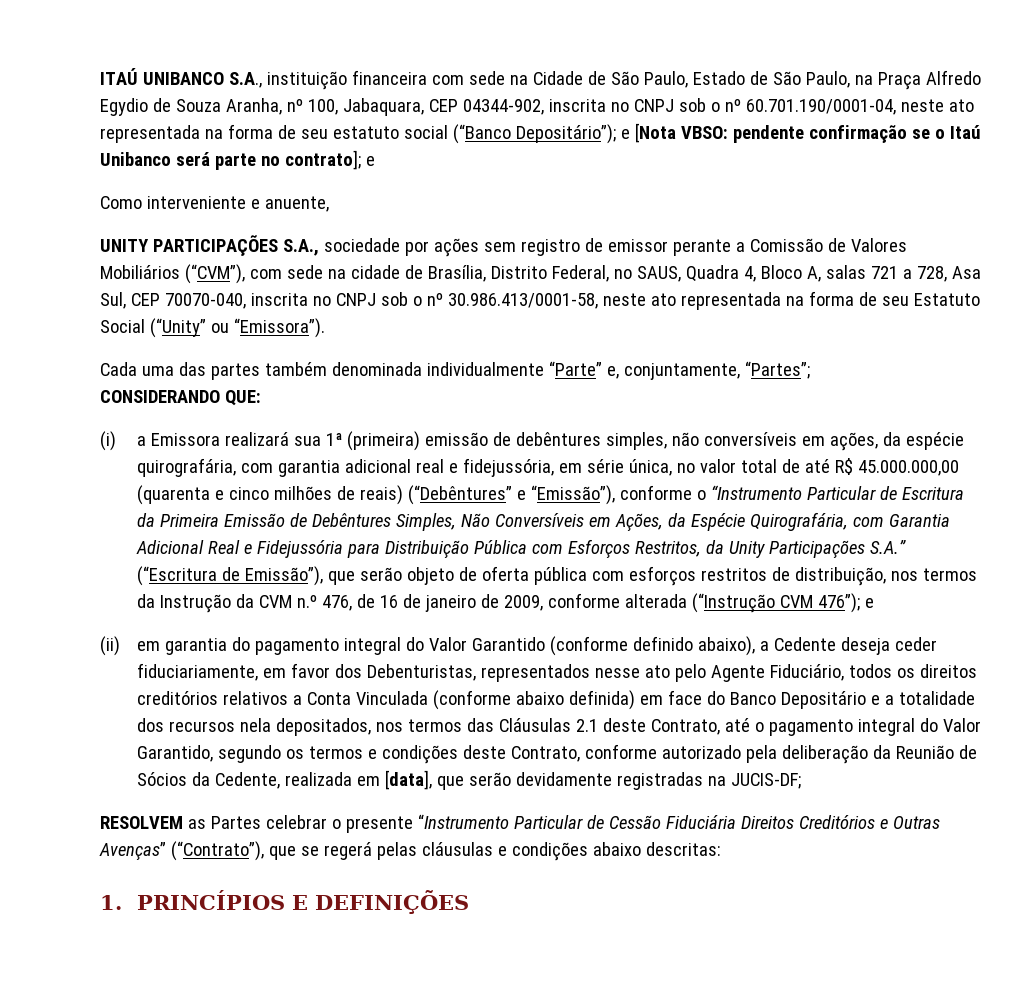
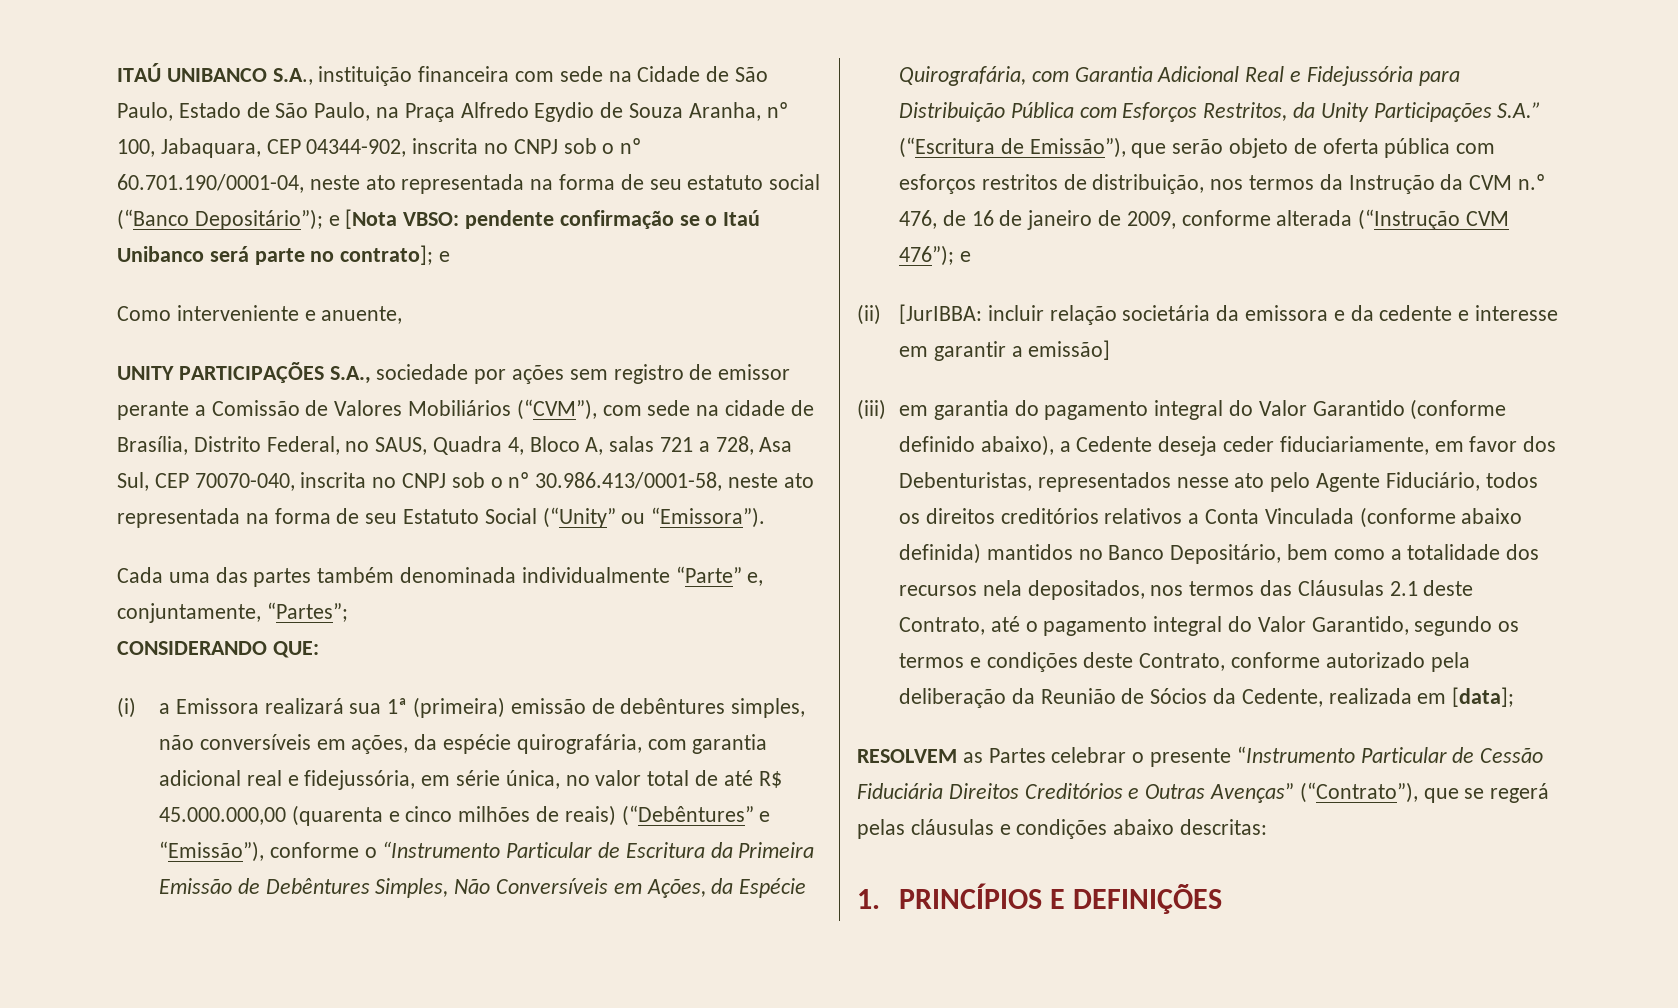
- (ii) em garantia do pagamento integral do Valor Garantido (conforme definido abaixo), a Cedente deseja ceder fiduciariamente, em favor dos Debenturistas, representados nesse ato pelo Agente Fiduciário, todos os direitos creditórios relativos a Conta Vinculada (conforme abaixo definida) em face do Banco Depositário e a totalidade dos recursos nela depositados, nos termos das Cláusulas 2.1 deste Contrato, até o pagamento integral do Valor Garantido, segundo os termos e condições deste Contrato, conforme autorizado pela deliberação da Reunião de Sócios da Cedente, realizada em [data], que serão devidamente registradas na JUCIS-DF;
+ (ii) [JurIBBA: incluir relação societária da emissora e da cedente e interesse em garantir a emissão]
+ (iii) em garantia do pagamento integral do Valor Garantido (conforme definido abaixo), a Cedente deseja ceder fiduciariamente, em favor dos Debenturistas, representados nesse ato pelo Agente Fiduciário, todos os direitos creditórios relativos a Conta Vinculada (conforme abaixo definida) mantidos no Banco Depositário, bem como a totalidade dos recursos nela depositados, nos termos das Cláusulas 2.1 deste Contrato, até o pagamento integral do Valor Garantido, segundo os termos e condições deste Contrato, conforme autorizado pela deliberação da Reunião de Sócios da Cedente, realizada em [data];

